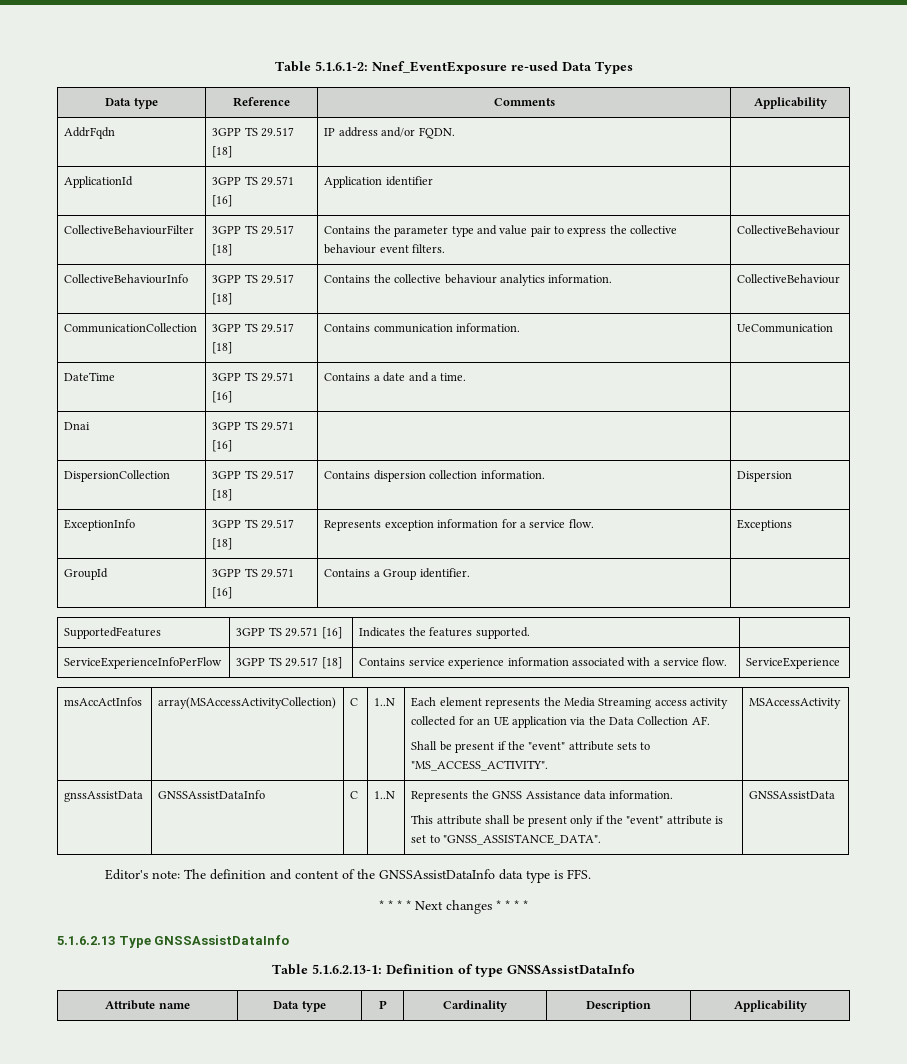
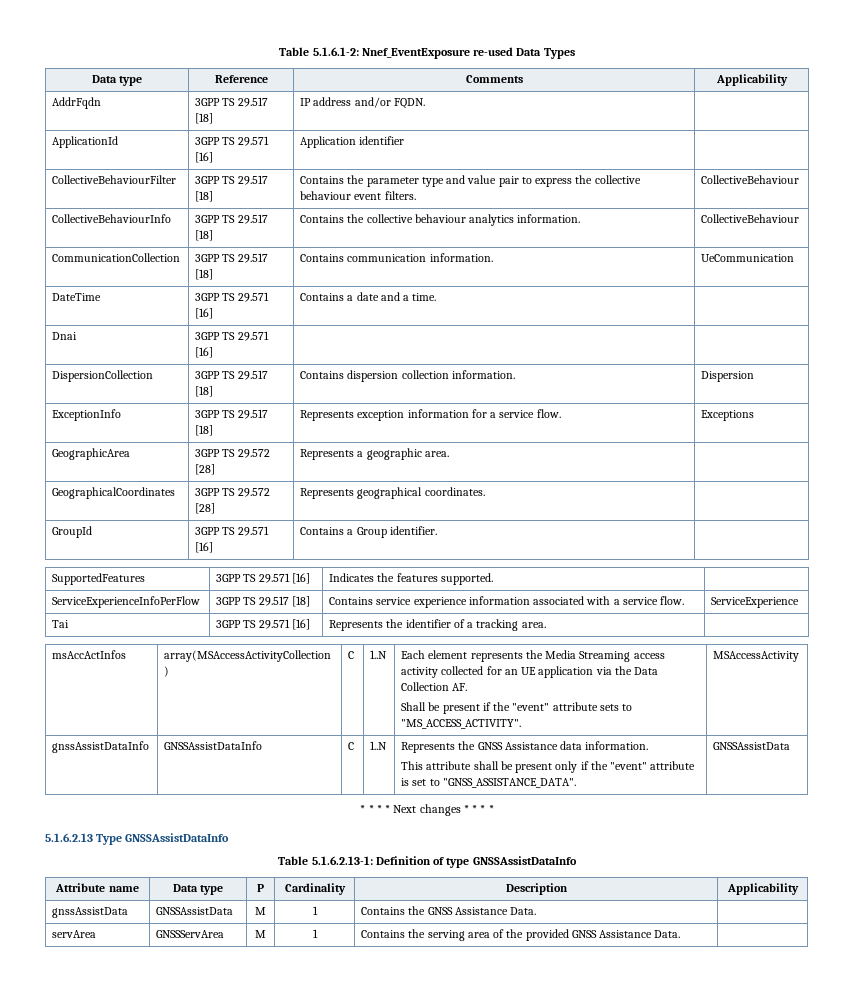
+ GeographicArea | 3GPP TS 29.572 [28] | Represents a geographic area. |
+ GeographicalCoordinates | 3GPP TS 29.572 [28] | Represents geographical coordinates. |
+ Tai | 3GPP TS 29.571 [16] | Represents the identifier of a tracking area. |
- gnssAssistData | GNSSAssistDataInfo | C | 1..N | Represents the GNSS Assistance data information.
+ gnssAssistDataInfo | GNSSAssistDataInfo | C | 1..N | Represents the GNSS Assistance data information.
- Editor's note: The definition and content of the GNSSAssistDataInfo data type is FFS.
+ gnssAssistData | GNSSAssistData | M | 1 | Contains the GNSS Assistance Data. |
+ servArea | GNSSServArea | M | 1 | Contains the serving area of the provided GNSS Assistance Data. |

